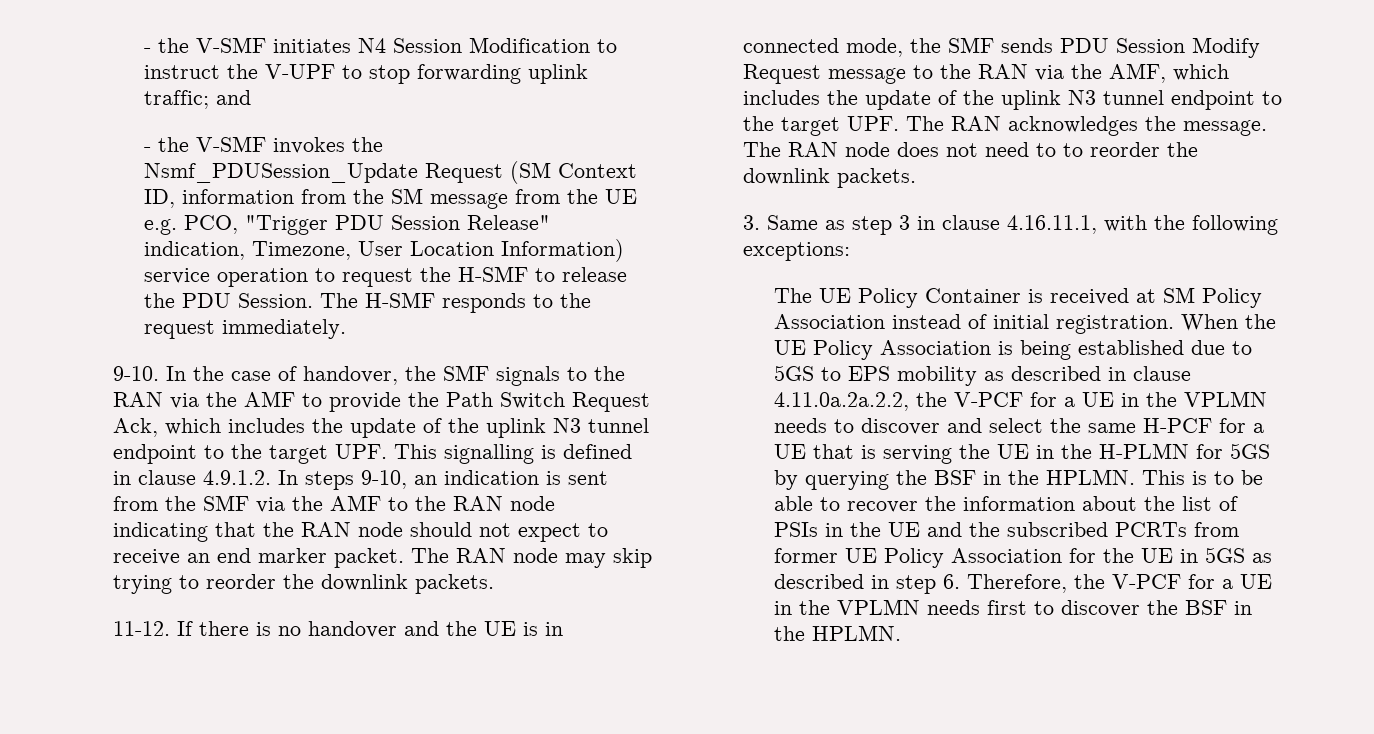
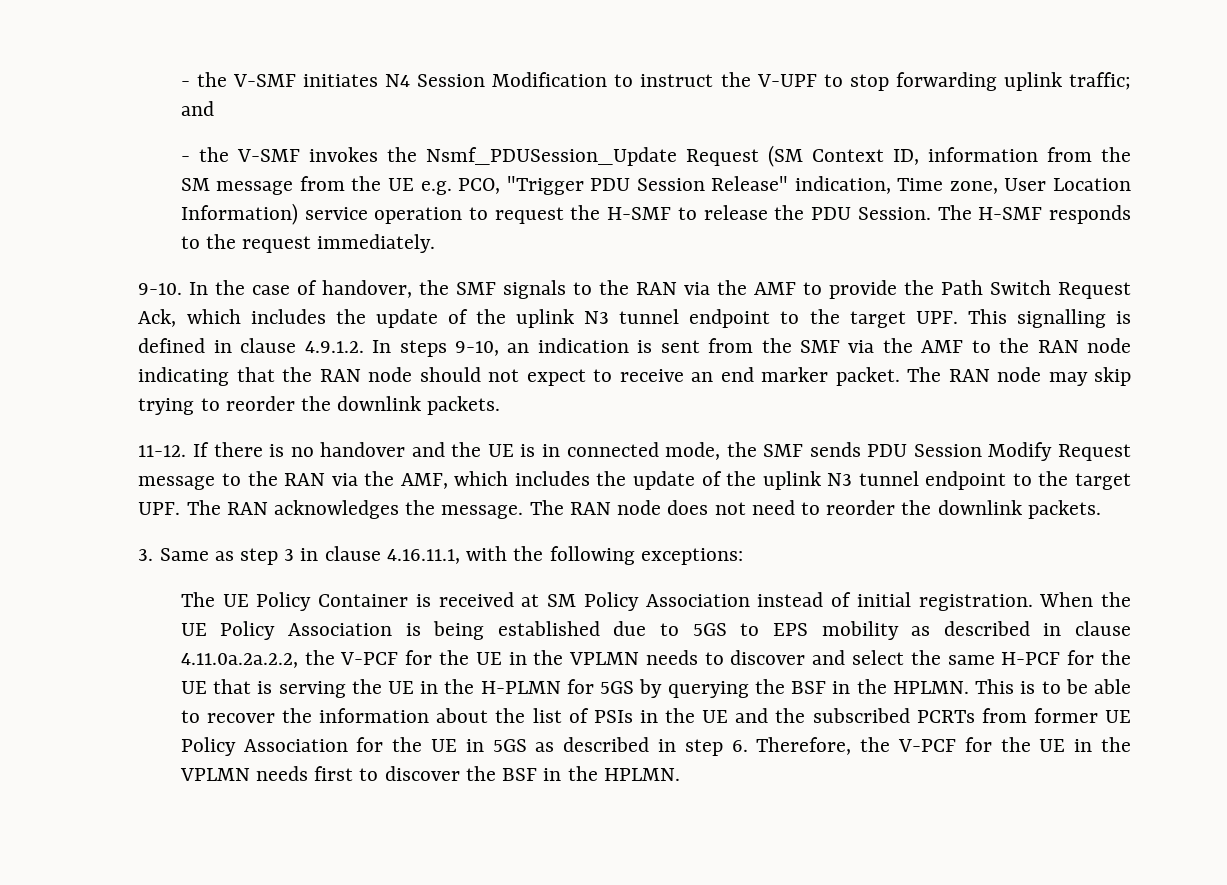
- - the V-SMF invokes the Nsmf_PDUSession_Update Request (SM Context ID, information from the SM message from the UE e.g. PCO, "Trigger PDU Session Release" indication, Timezone, User Location Information) service operation to request the H-SMF to release the PDU Session.
+ - the V-SMF invokes the Nsmf_PDUSession_Update Request (SM Context ID, information from the SM message from the UE e.g. PCO, "Trigger PDU Session Release" indication, Time zone, User Location Information) service operation to request the H-SMF to release the PDU Session.
- The RAN node does not need to to reorder the downlink packets.
+ The RAN node does not need to reorder the downlink packets.
- When the UE Policy Association is being established due to 5GS to EPS mobility as described in clause 4.11.0a.2a.2.2, the V-PCF for a UE in the VPLMN needs to discover and select the same H-PCF for a UE that is serving the UE in the H-PLMN for 5GS by querying the BSF in the HPLMN.
+ When the UE Policy Association is being established due to 5GS to EPS mobility as described in clause 4.11.0a.2a.2.2, the V-PCF for the UE in the VPLMN needs to discover and select the same H-PCF for the UE that is serving the UE in the H-PLMN for 5GS by querying the BSF in the HPLMN.
- This is to be able to recover the information about the list of PSIs in the UE and the subscribed PCRTs from former UE Policy Association for the UE in 5GS as described in step 6. Therefore, the V-PCF for a UE in the VPLMN needs first to discover the BSF in the HPLMN.
+ This is to be able to recover the information about the list of PSIs in the UE and the subscribed PCRTs from former UE Policy Association for the UE in 5GS as described in step 6. Therefore, the V-PCF for the UE in the VPLMN needs first to discover the BSF in the HPLMN.

